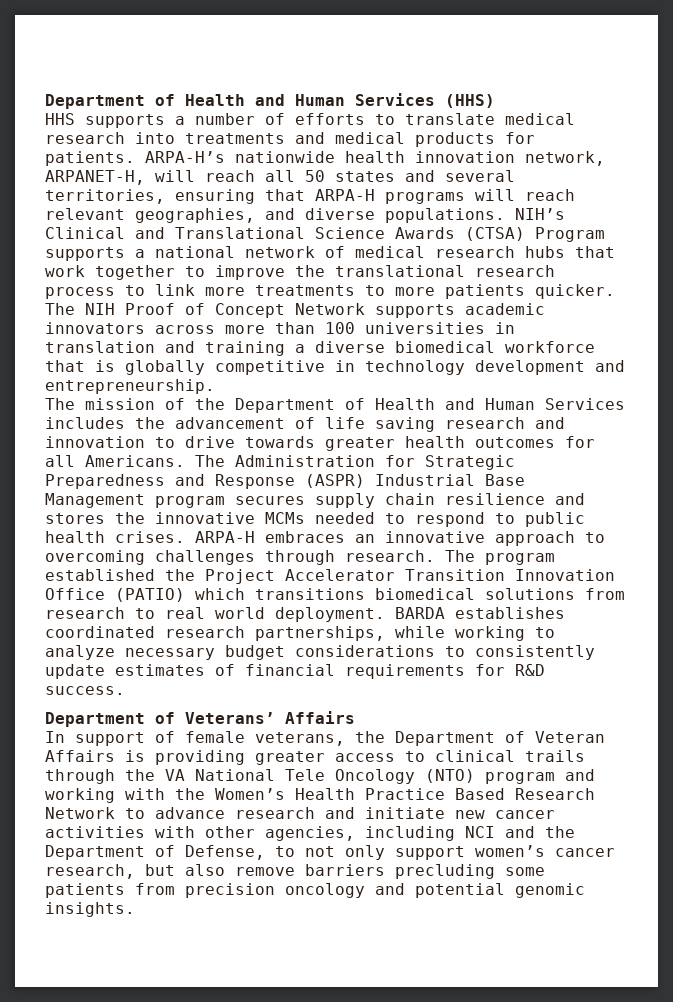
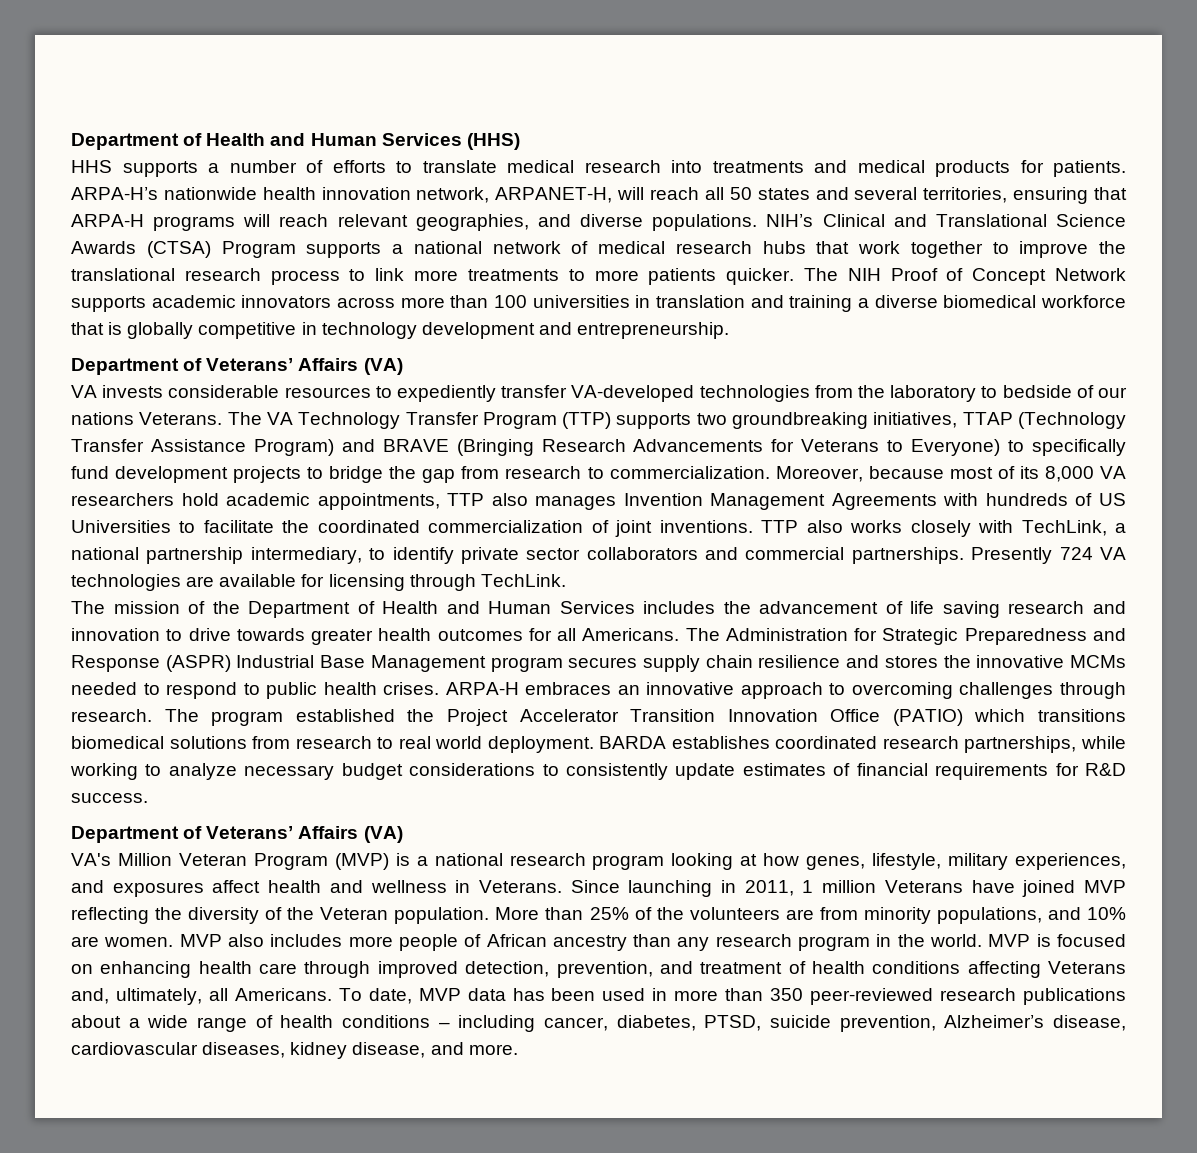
  The NIH Proof of Concept Network supports academic innovators across more than 100 universities in translation and training a diverse biomedical workforce that is globally competitive in technology development and entrepreneurship.
+ Department of Veterans’ Affairs (VA)
+ VA invests considerable resources to expediently transfer VA-developed technologies from the laboratory to bedside of our nations Veterans. The VA Technology Transfer Program (TTP) supports two groundbreaking initiatives, TTAP (Technology Transfer Assistance Program) and BRAVE (Bringing Research Advancements for Veterans to Everyone) to specifically fund development projects to bridge the gap from research to commercialization. Moreover, because most of its 8,000 VA researchers hold academic appointments, TTP also manages Invention Management Agreements with hundreds of US Universities to facilitate the coordinated commercialization of joint inventions. TTP also works closely with TechLink, a national partnership intermediary, to identify private sector collaborators and commercial partnerships. Presently 724 VA technologies are available for licensing through TechLink.
  BARDA establishes coordinated research partnerships, while working to analyze necessary budget considerations to consistently update estimates of financial requirements for R&D success.
- Department of Veterans’ Affairs
- In support of female veterans, the Department of Veteran Affairs is providing greater access to clinical trails through the VA National Tele Oncology (NTO) program and working with the Women’s Health Practice Based Research Network to advance research and initiate new cancer activities with other agencies, including NCI and the Department of Defense, to not only support women’s cancer research, but also remove barriers precluding some patients from precision oncology and potential genomic insights.
+ Department of Veterans’ Affairs (VA)
+ VA's Million Veteran Program (MVP) is a national research program looking at how genes, lifestyle, military experiences, and exposures affect health and wellness in Veterans. Since launching in 2011, 1 million Veterans have joined MVP reflecting the diversity of the Veteran population. More than 25% of the volunteers are from minority populations, and 10% are women. MVP also includes more people of African ancestry than any research program in the world. MVP is focused on enhancing health care through improved detection, prevention, and treatment of health conditions affecting Veterans and, ultimately, all Americans. To date, MVP data has been used in more than 350 peer-reviewed research publications about a wide range of health conditions – including cancer, diabetes, PTSD, suicide prevention, Alzheimer’s disease, cardiovascular diseases, kidney disease, and more.

